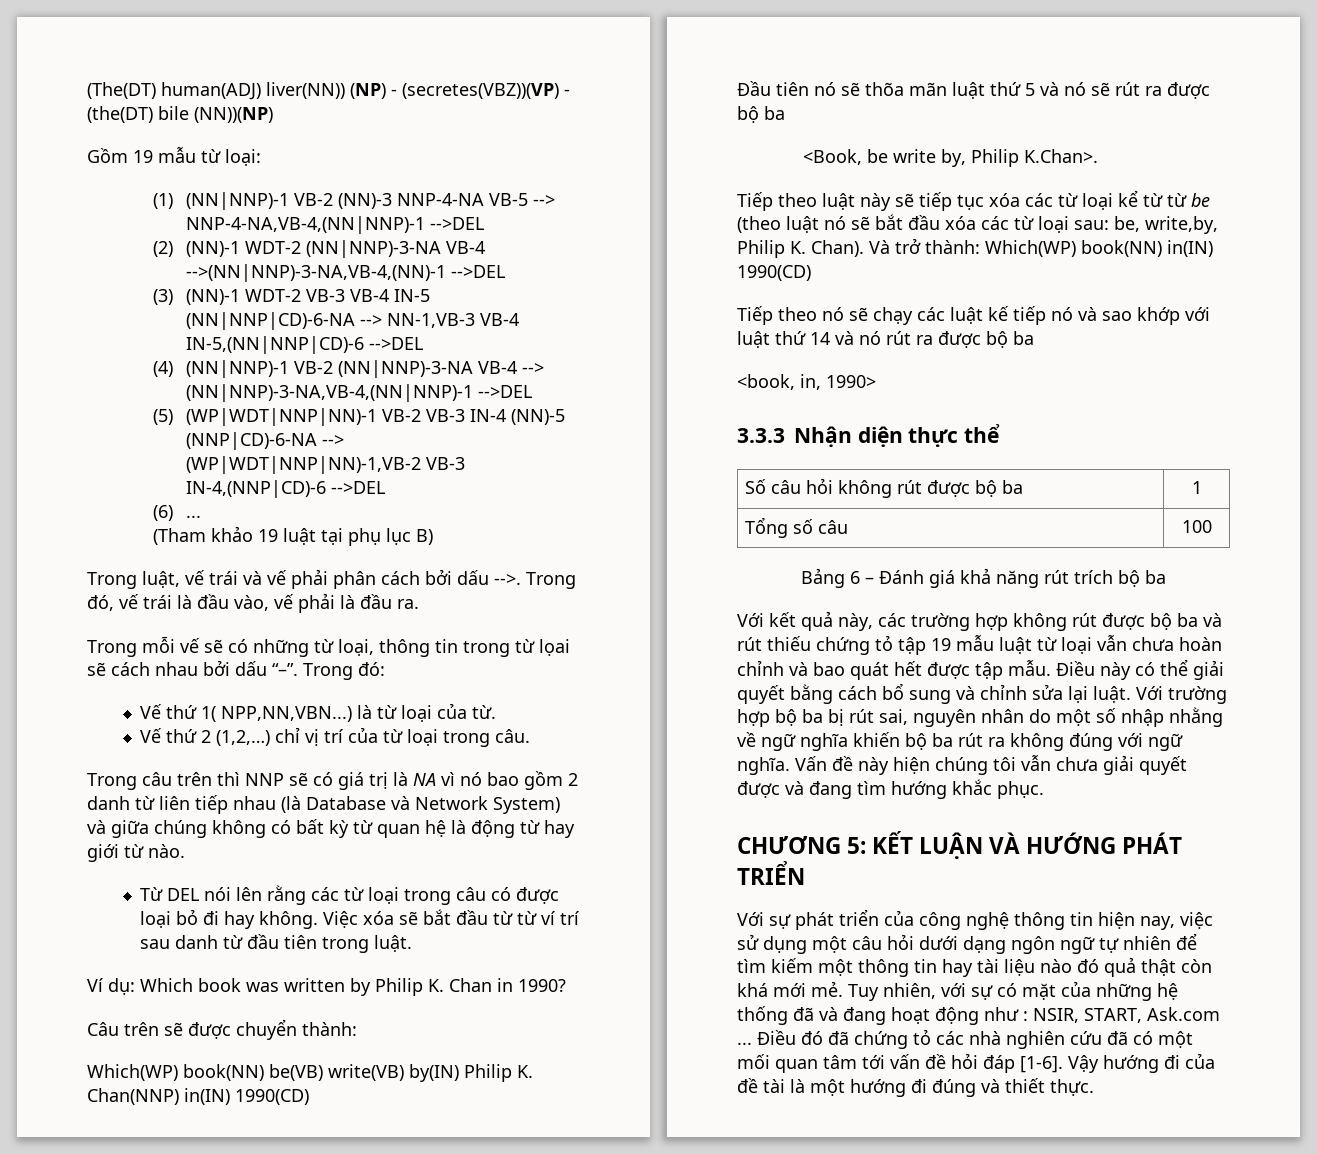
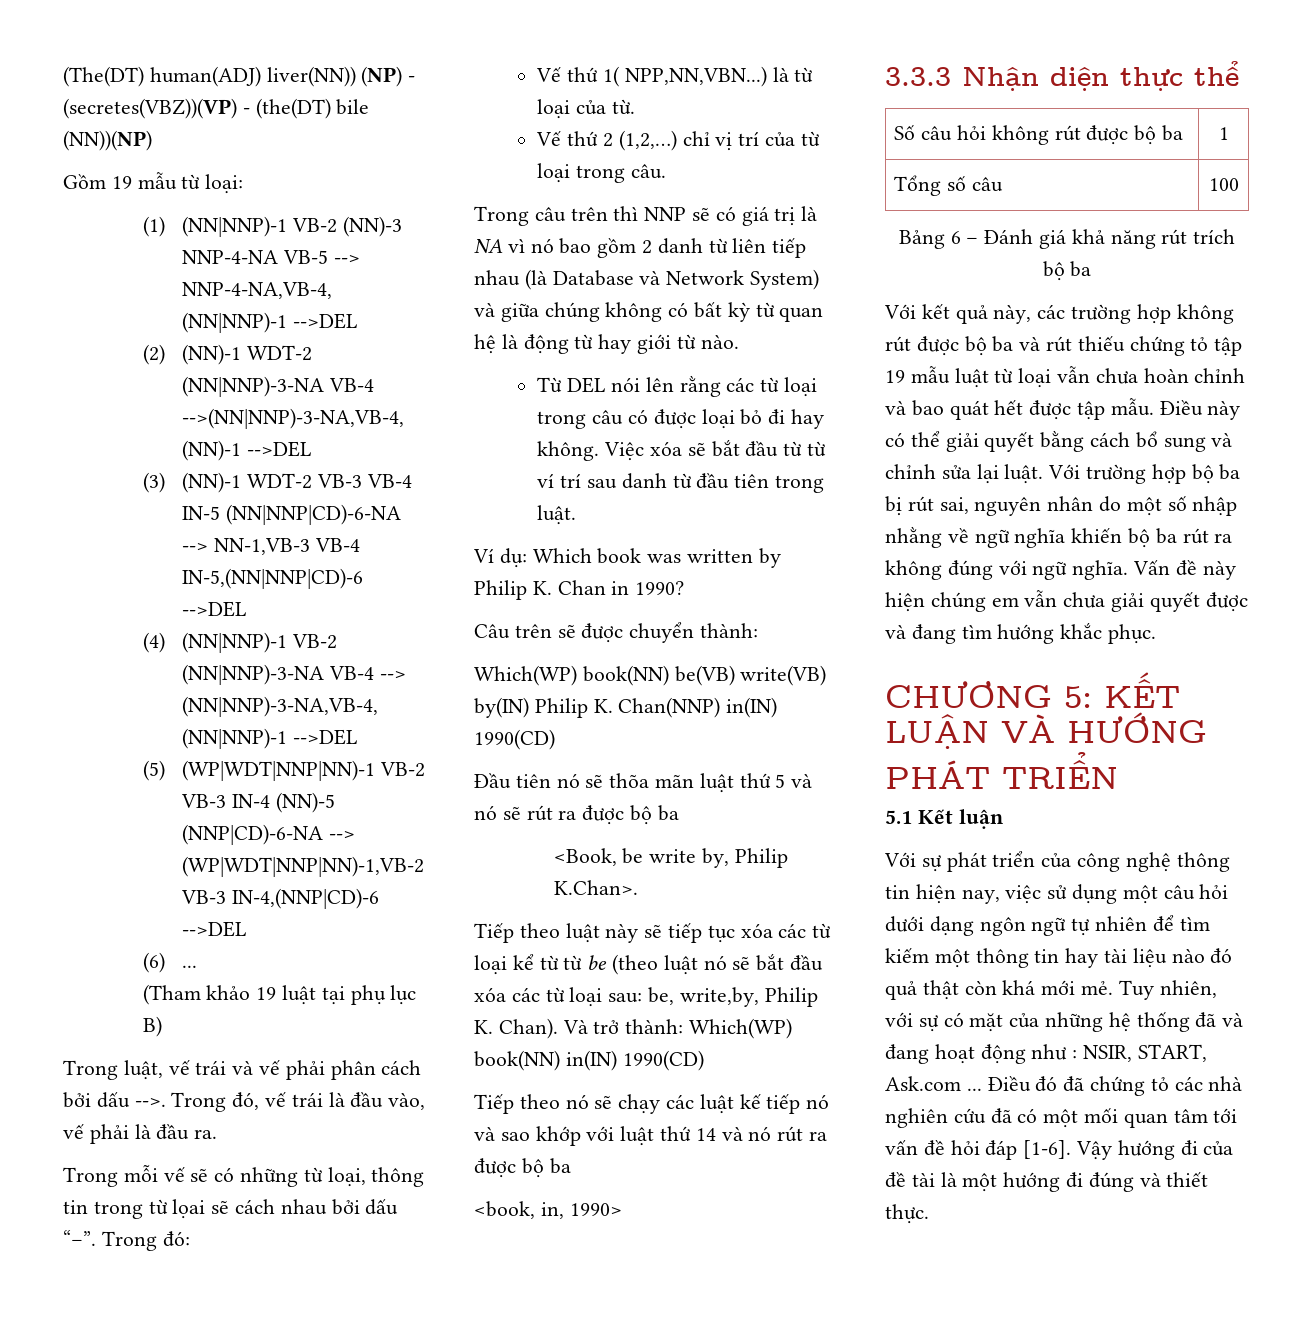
- Vấn đề này hiện chúng tôi vẫn chưa giải quyết được và đang tìm hướng khắc phục.
+ Vấn đề này hiện chúng em vẫn chưa giải quyết được và đang tìm hướng khắc phục.
+ 5.1 Kết luận

